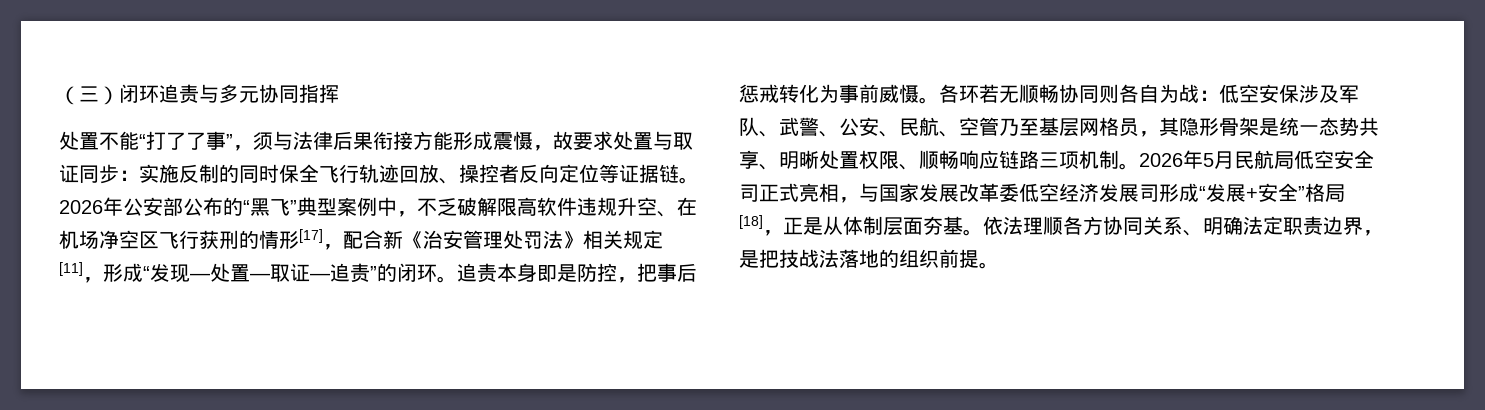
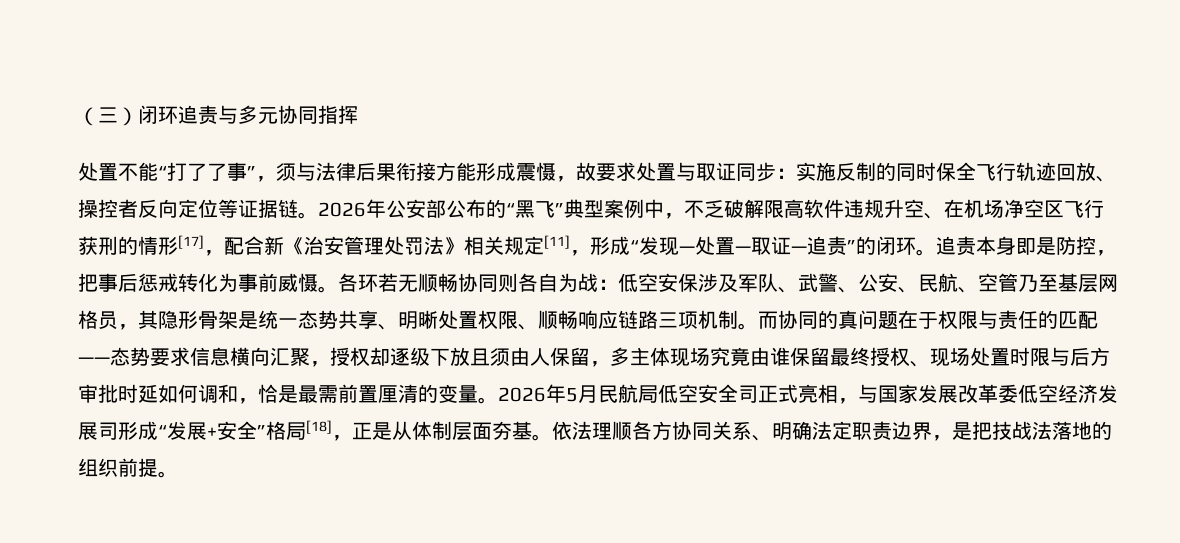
+ 而协同的真问题在于权限与责任的匹配——态势要求信息横向汇聚，授权却逐级下放且须由人保留，多主体现场究竟由谁保留最终授权、现场处置时限与后方审批时延如何调和，恰是最需前置厘清的变量。

